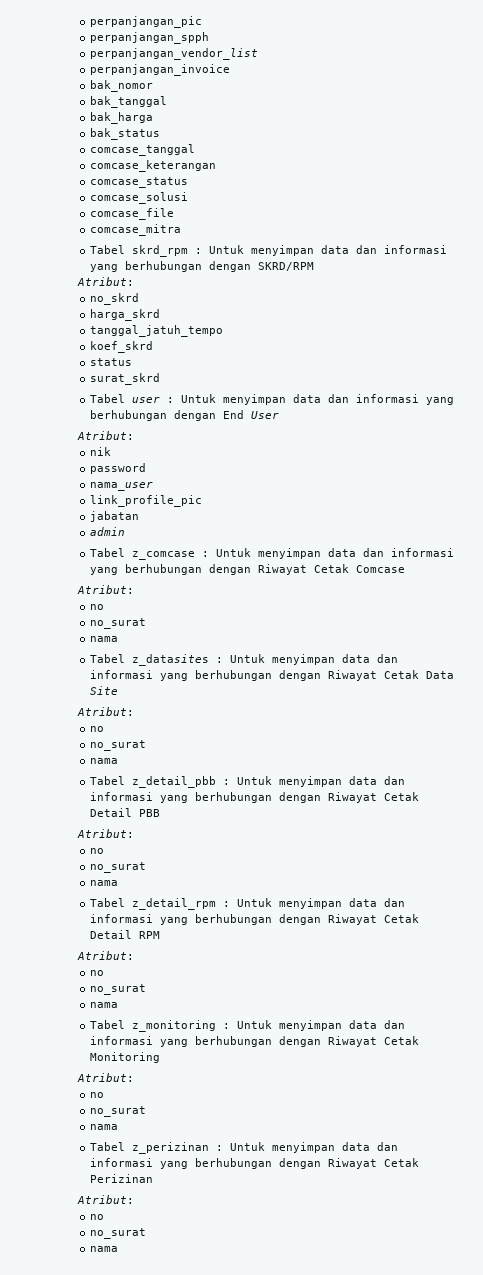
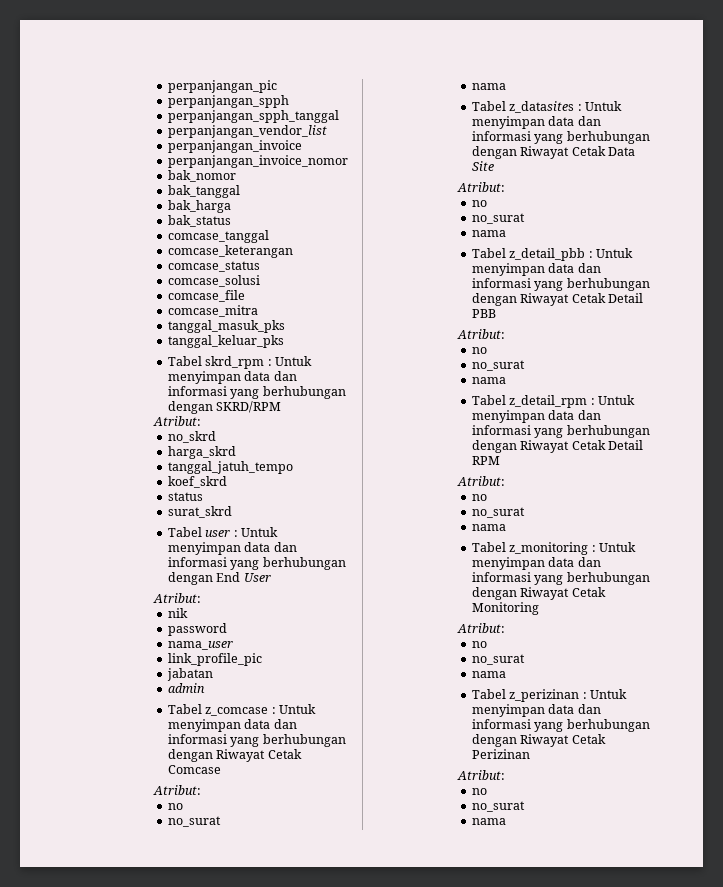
+ perpanjangan_spph_tanggal
+ perpanjangan_invoice_nomor
+ tanggal_masuk_pks
+ tanggal_keluar_pks

